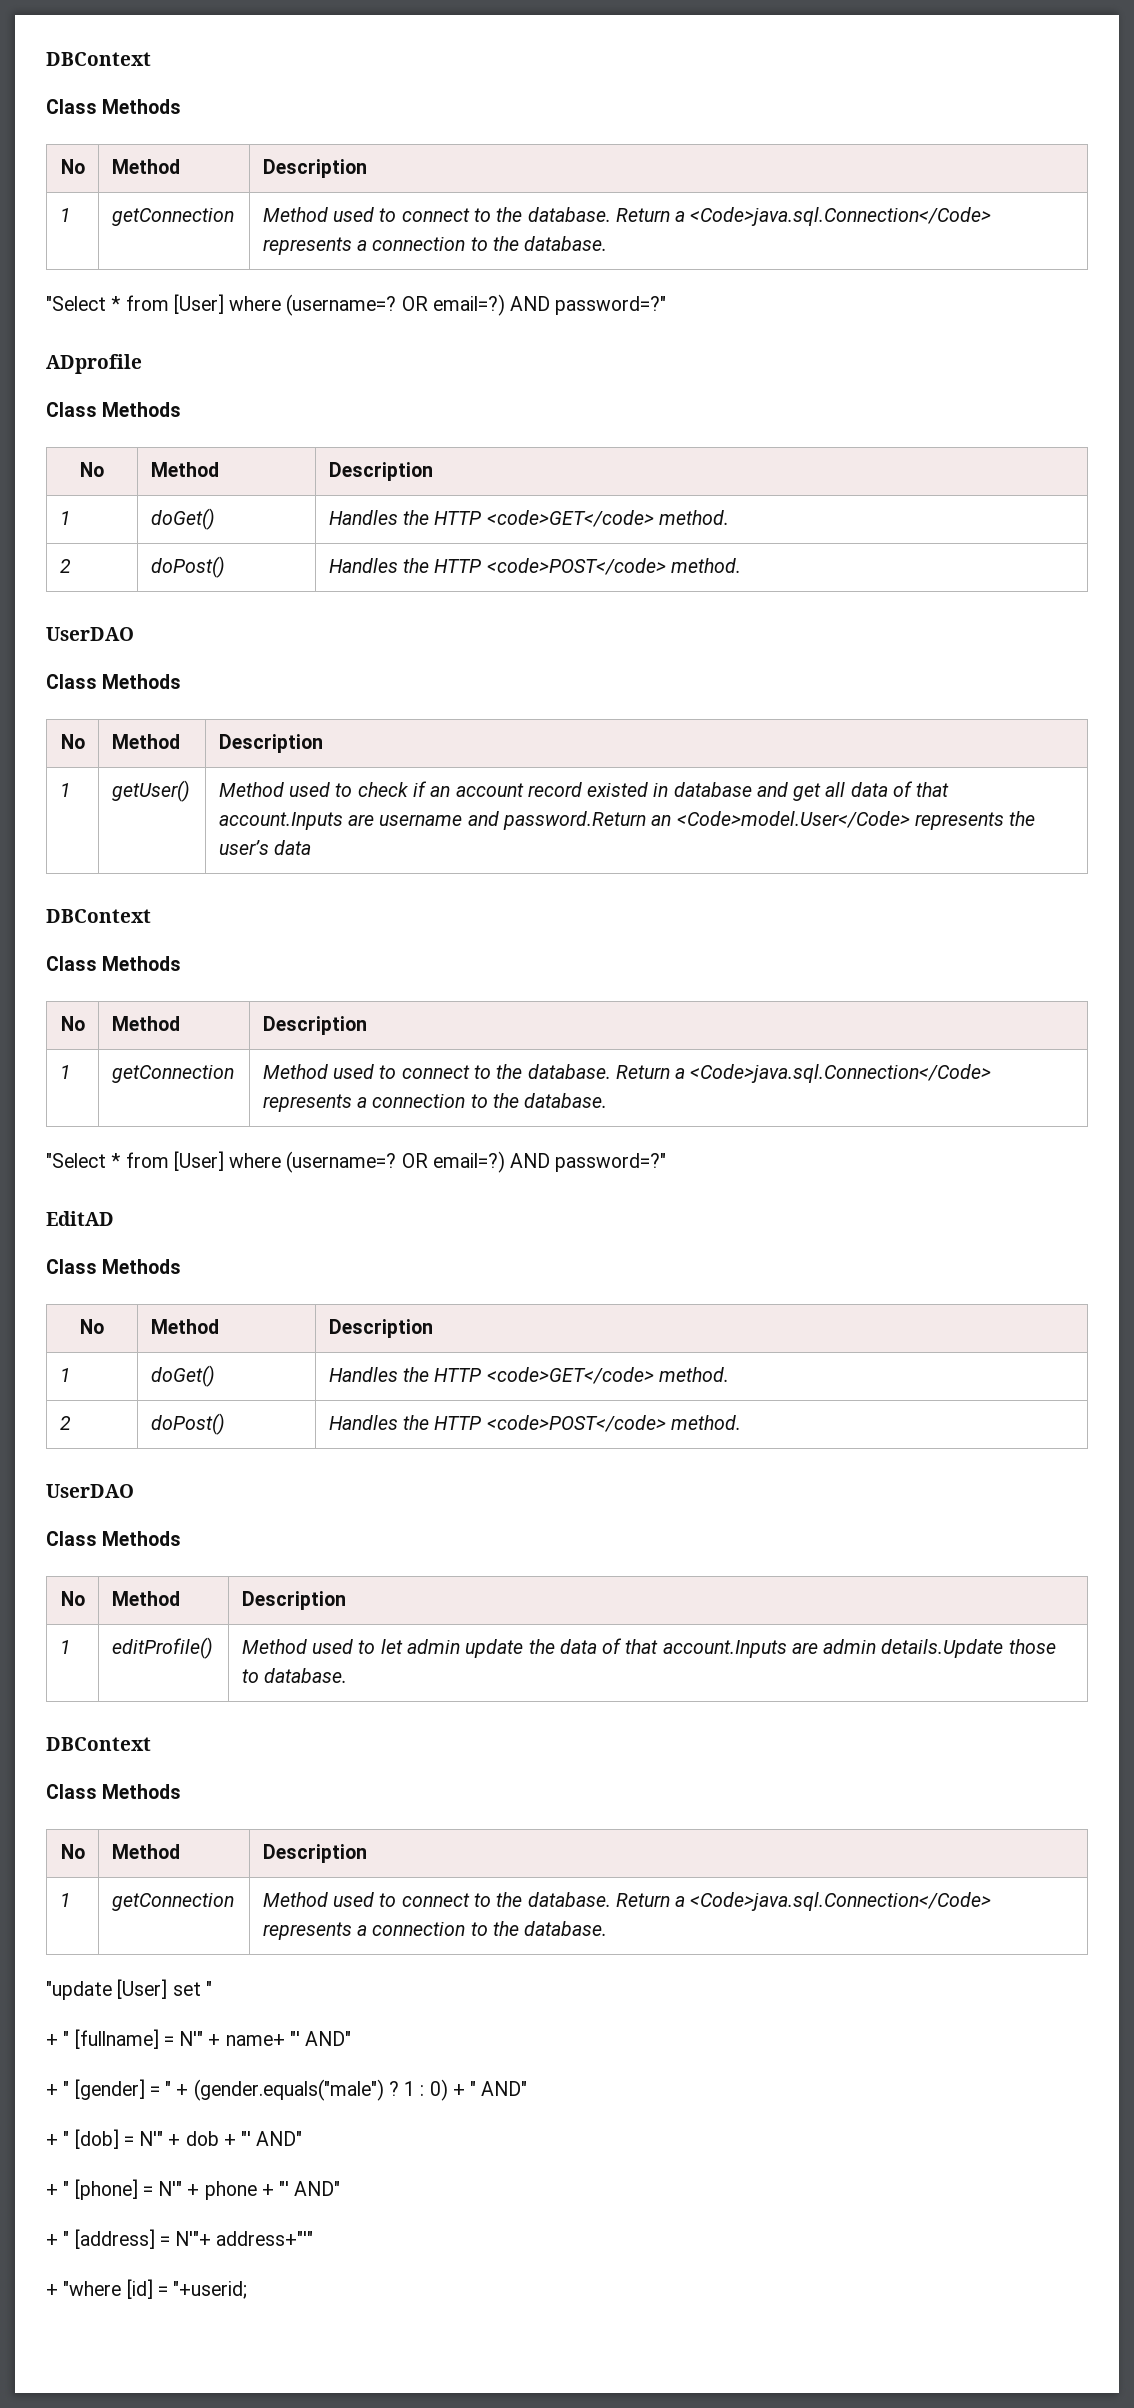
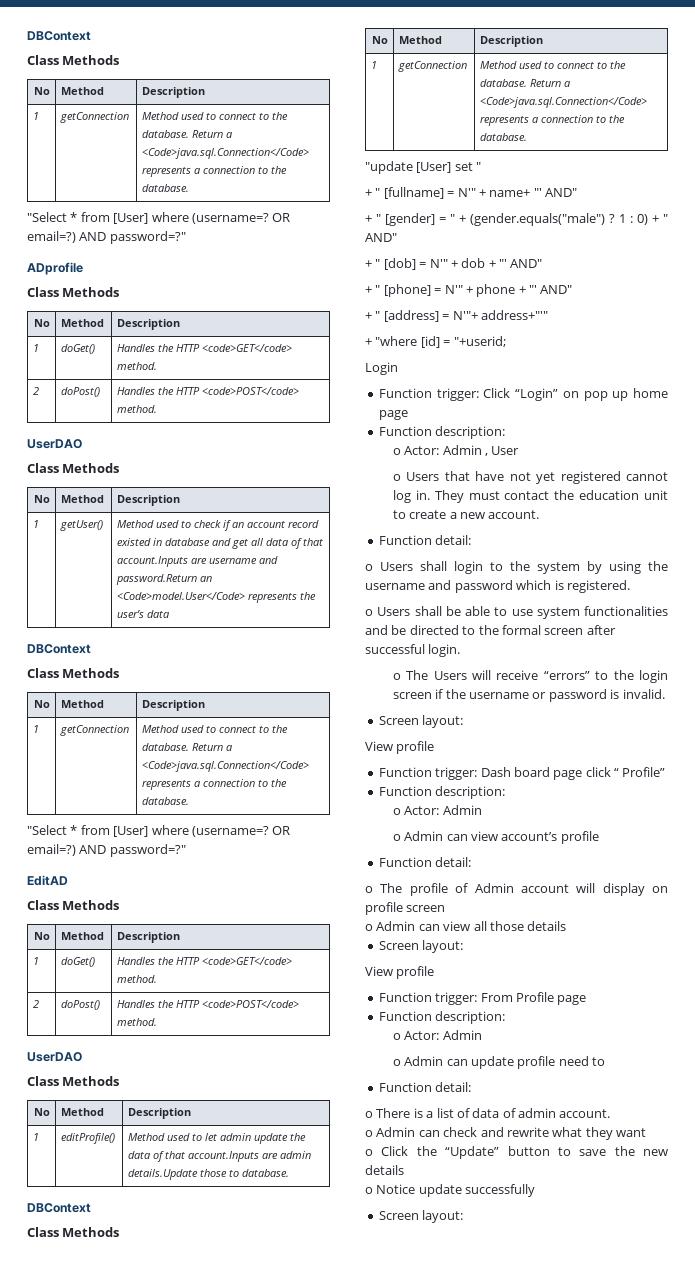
+ Login
+ Function trigger: Click “Login” on pop up home page
+ Function description:
+ o Actor: Admin , User
+ o Users that have not yet registered cannot log in. They must contact the education unit to create a new account.
+ Function detail:
+ o Users shall login to the system by using the username and password which is registered.
+ o Users shall be able to use system functionalities and be directed to the formal screen after successful login.
+ o The Users will receive “errors” to the login screen if the username or password is invalid.
+ Screen layout:
+ View profile
+ Function trigger: Dash board page click “ Profile”
+ Function description:
+ o Actor: Admin
+ o Admin can view account’s profile
+ Function detail:
+ o The profile of Admin account will display on profile screen
+ o Admin can view all those details
+ Screen layout:
+ View profile
+ Function trigger: From Profile page
+ Function description:
+ o Actor: Admin
+ o Admin can update profile need to
+ Function detail:
+ o There is a list of data of admin account.
+ o Admin can check and rewrite what they want
+ o Click the “Update” button to save the new details
+ o Notice update successfully
+ Screen layout:

